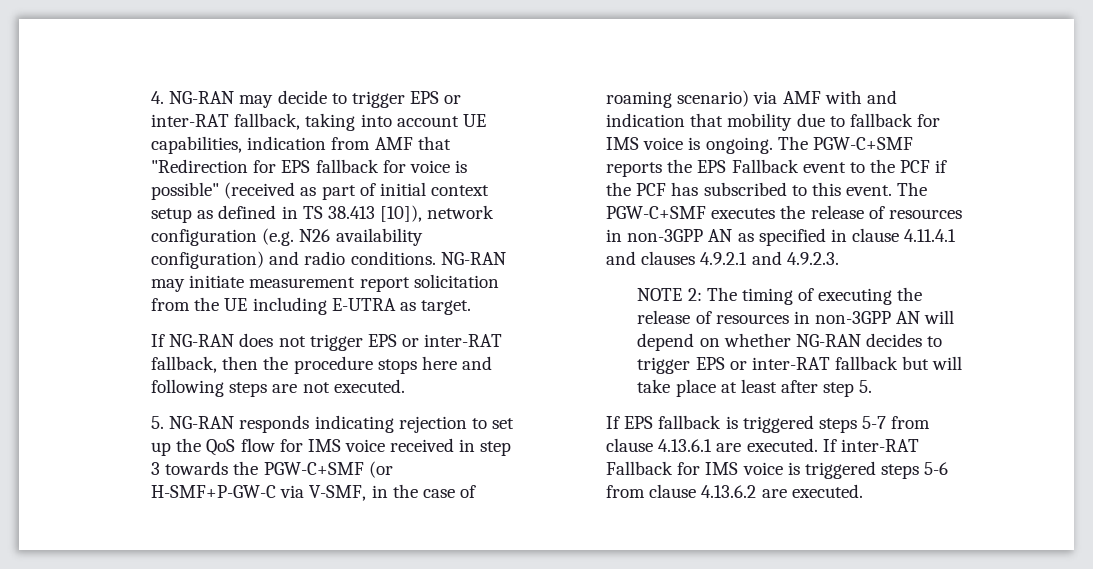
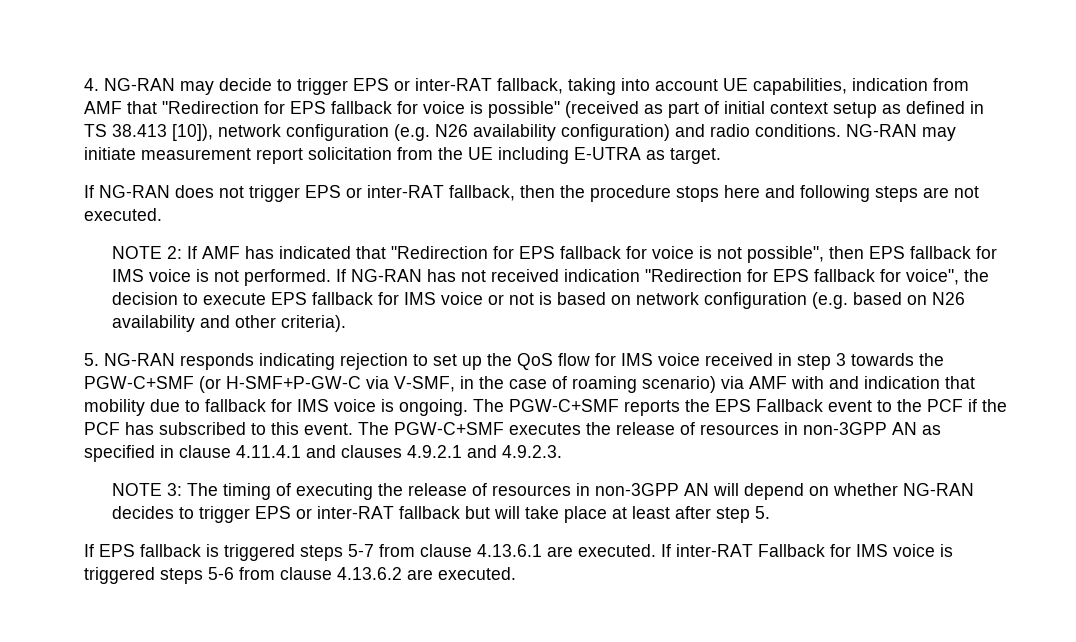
+ NOTE 2: If AMF has indicated that "Redirection for EPS fallback for voice is not possible", then EPS fallback for IMS voice is not performed. If NG-RAN has not received indication "Redirection for EPS fallback for voice", the decision to execute EPS fallback for IMS voice or not is based on network configuration (e.g. based on N26 availability and other criteria).
- NOTE 2: The timing of executing the release of resources in non-3GPP AN will depend on whether NG-RAN decides to trigger EPS or inter-RAT fallback but will take place at least after step 5.
+ NOTE 3: The timing of executing the release of resources in non-3GPP AN will depend on whether NG-RAN decides to trigger EPS or inter-RAT fallback but will take place at least after step 5.

